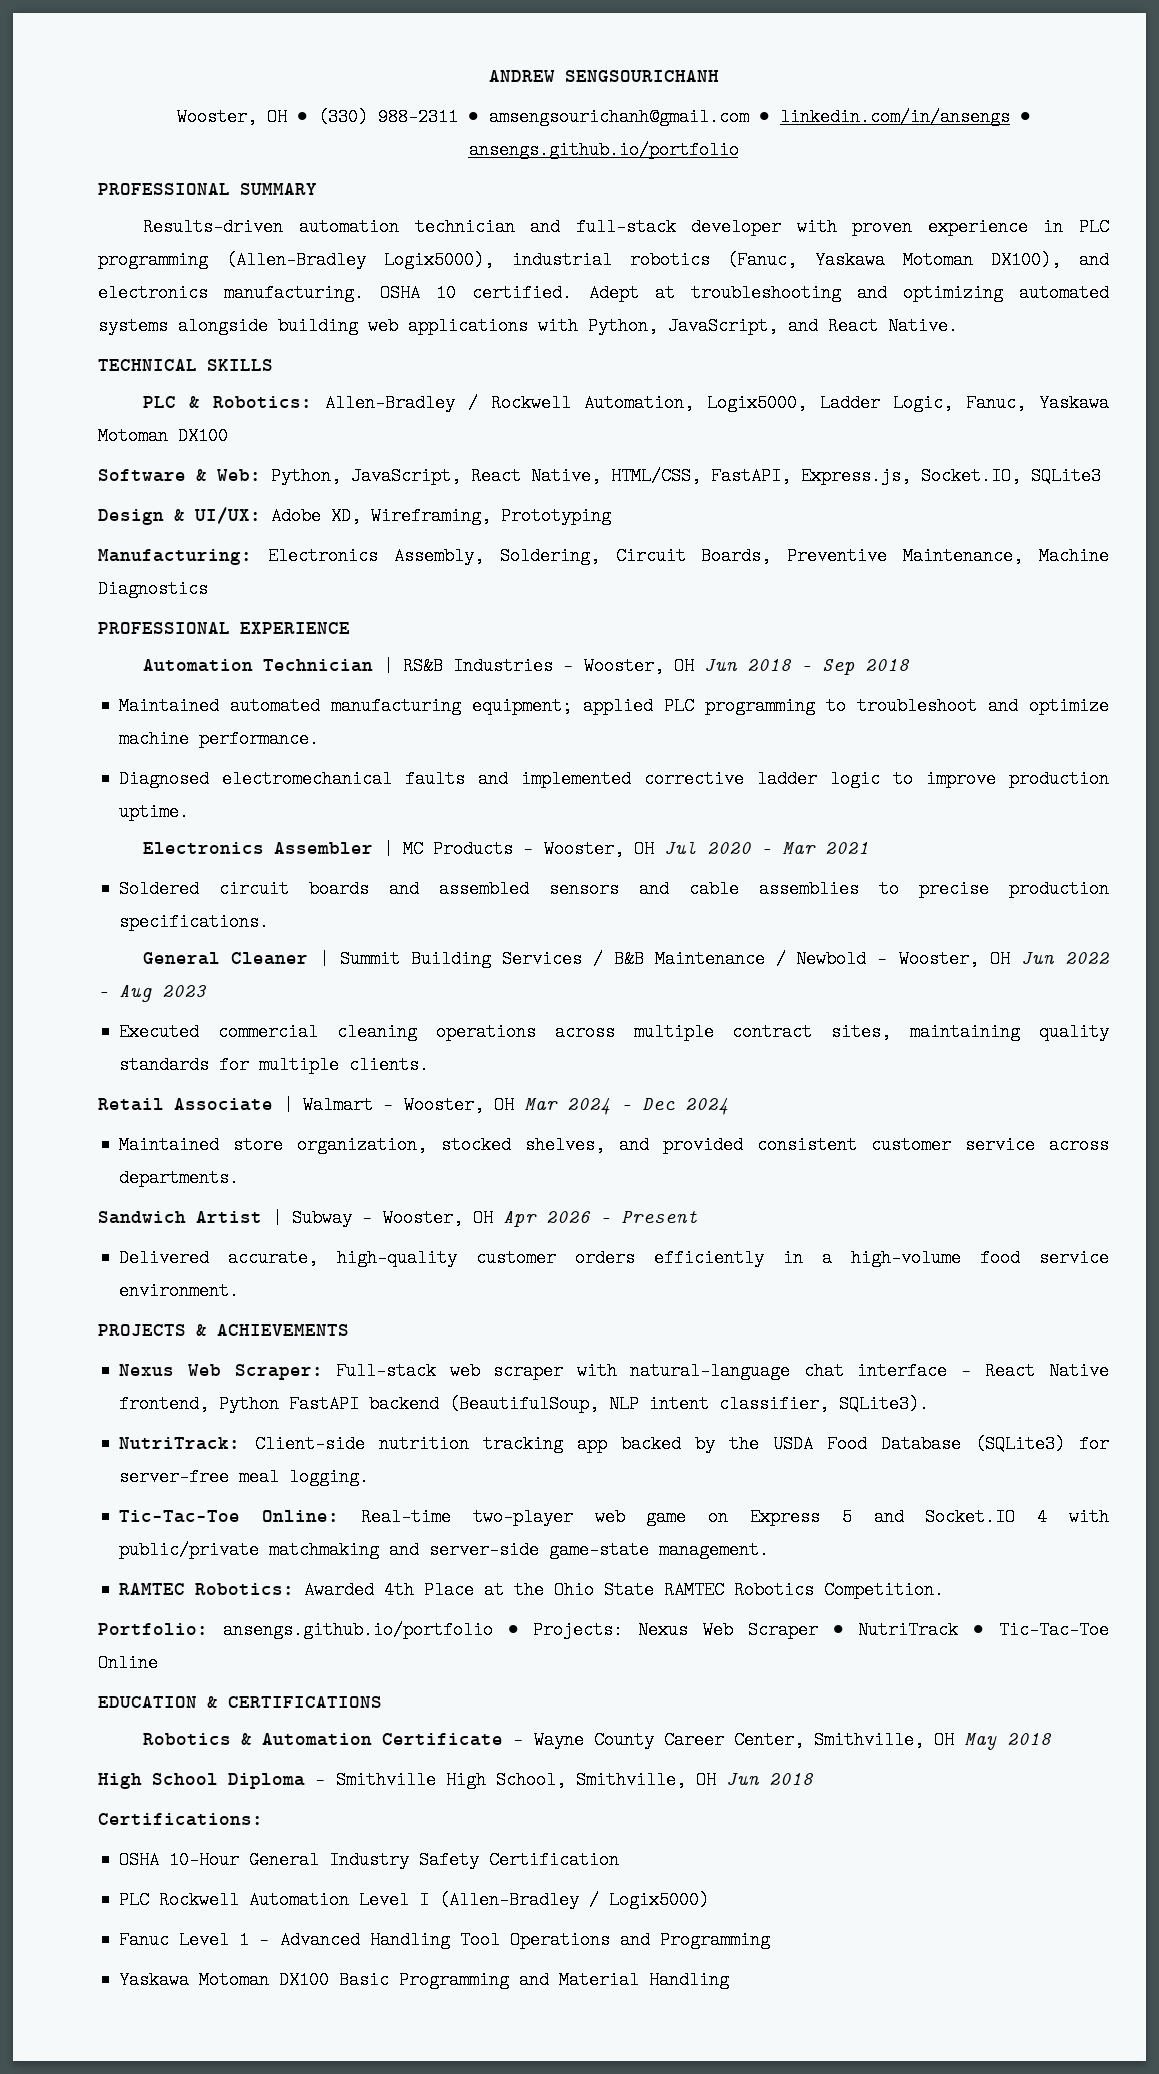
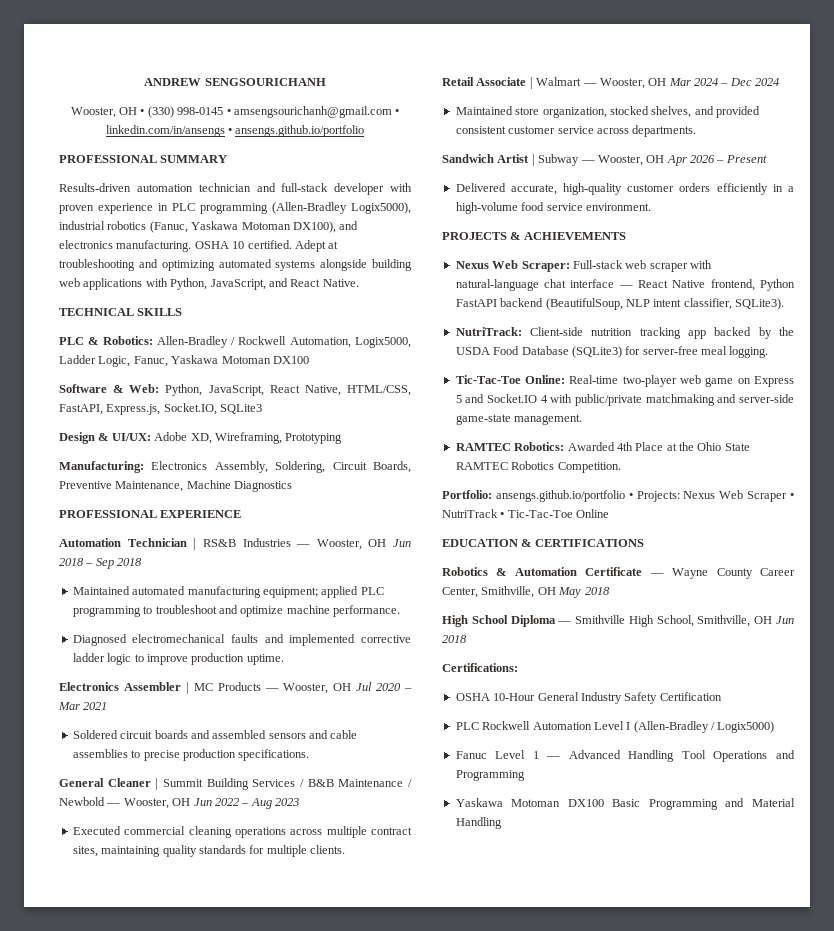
- Wooster, OH • (330) 988-2311 • amsengsourichanh@gmail.com • linkedin.com/in/ansengs • ansengs.github.io/portfolio
+ Wooster, OH • (330) 998-0145 • amsengsourichanh@gmail.com • linkedin.com/in/ansengs • ansengs.github.io/portfolio

